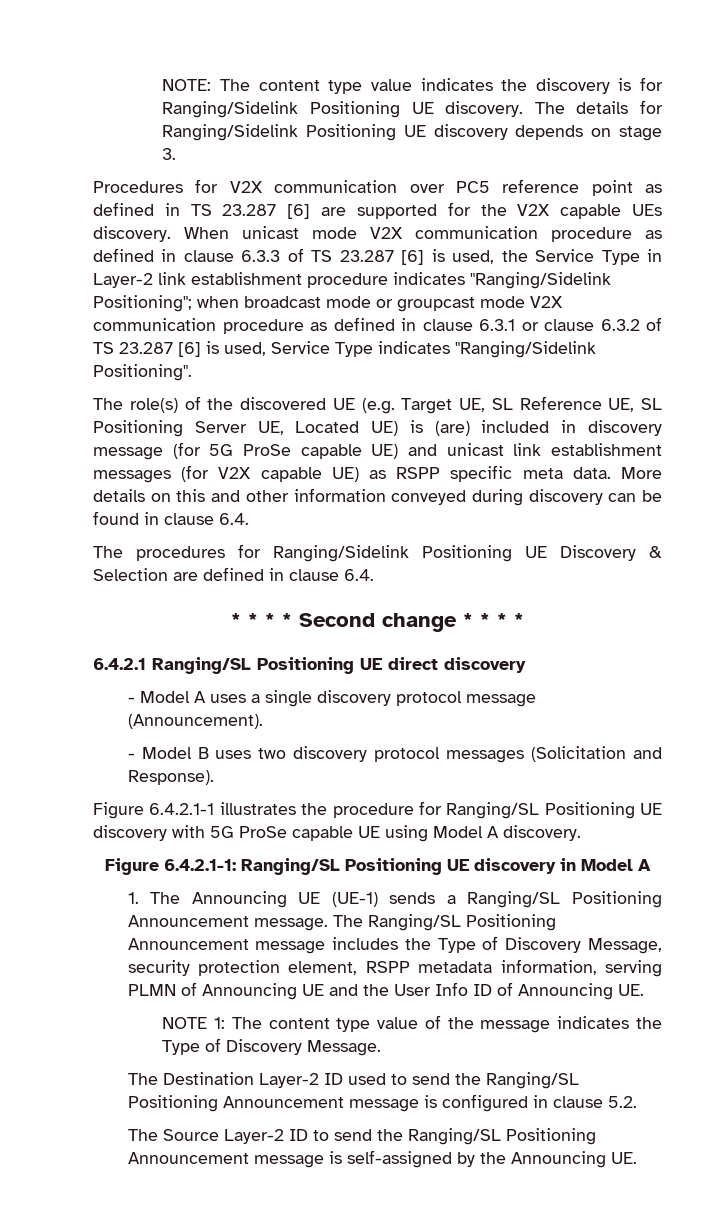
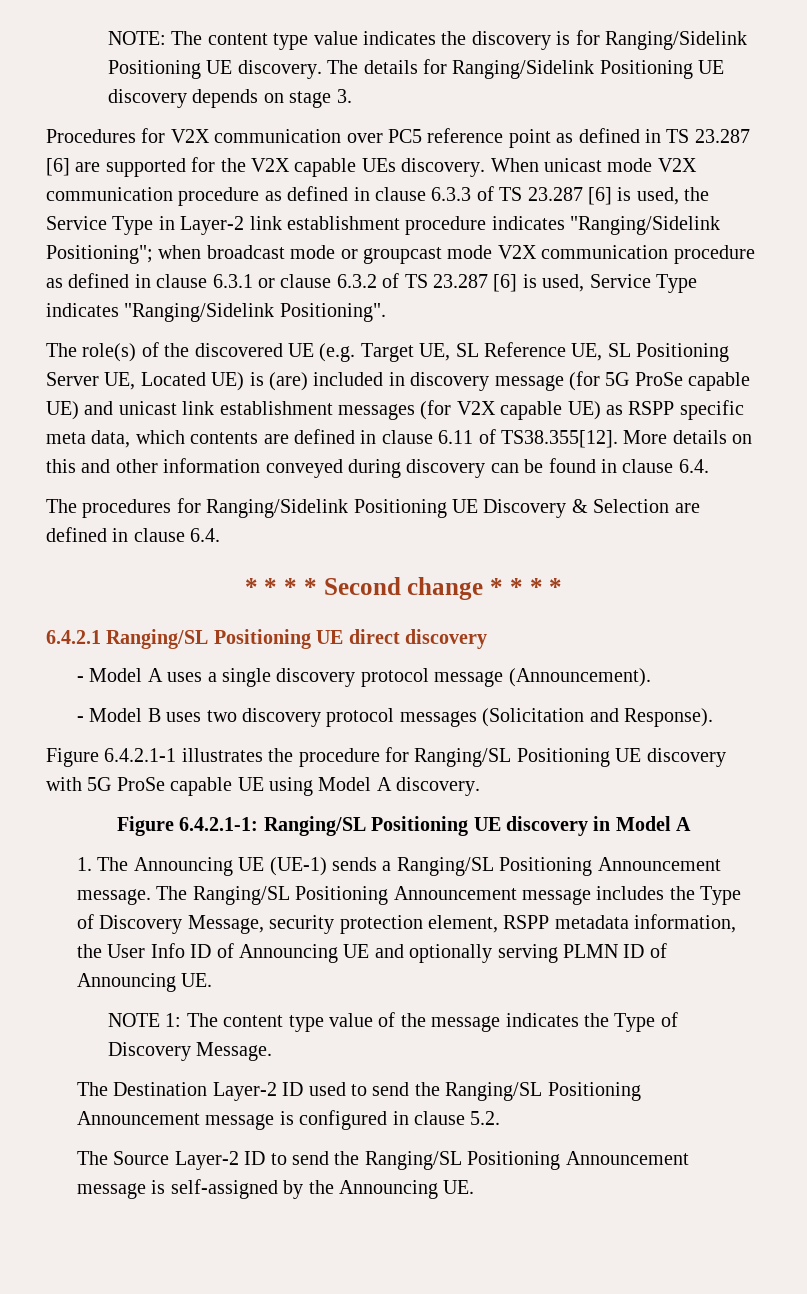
- The role(s) of the discovered UE (e.g. Target UE, SL Reference UE, SL Positioning Server UE, Located UE) is (are) included in discovery message (for 5G ProSe capable UE) and unicast link establishment messages (for V2X capable UE) as RSPP specific meta data. More details on this and other information conveyed during discovery can be found in clause 6.4.
+ The role(s) of the discovered UE (e.g. Target UE, SL Reference UE, SL Positioning Server UE, Located UE) is (are) included in discovery message (for 5G ProSe capable UE) and unicast link establishment messages (for V2X capable UE) as RSPP specific meta data, which contents are defined in clause 6.11 of TS38.355[12]. More details on this and other information conveyed during discovery can be found in clause 6.4.
- The Ranging/SL Positioning Announcement message includes the Type of Discovery Message, security protection element, RSPP metadata information, serving PLMN of Announcing UE and the User Info ID of Announcing UE.
+ The Ranging/SL Positioning Announcement message includes the Type of Discovery Message, security protection element, RSPP metadata information, the User Info ID of Announcing UE and optionally serving PLMN ID of Announcing UE.

